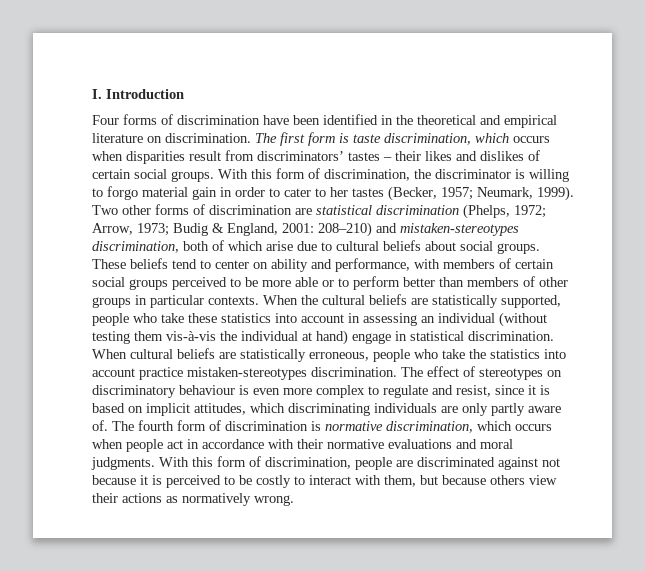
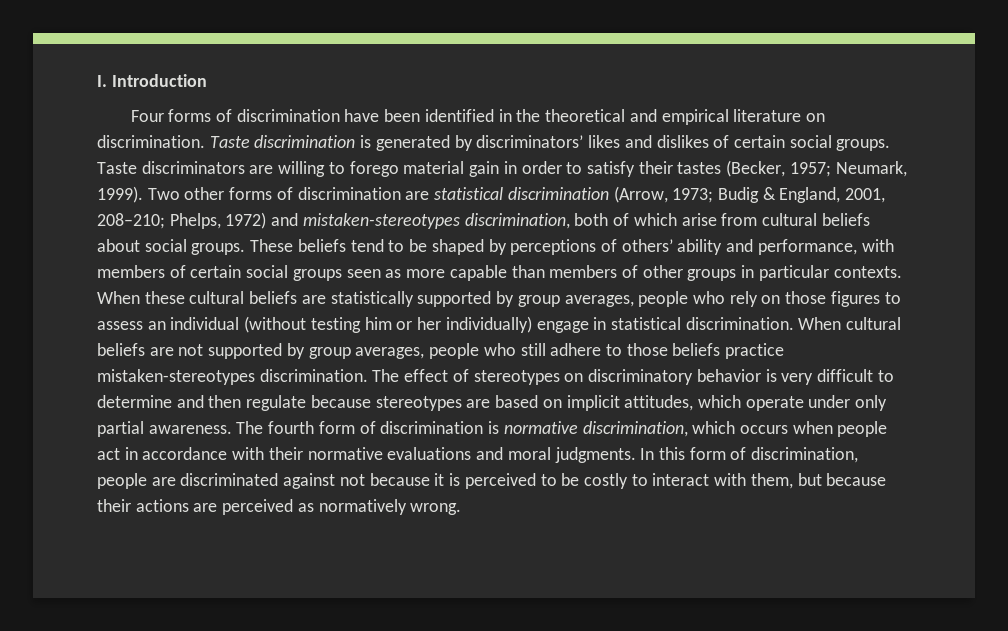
- The first form is taste discrimination, which occurs when disparities result from discriminators’ tastes – their likes and dislikes of certain social groups.
+ Taste discrimination is generated by discriminators’ likes and dislikes of certain social groups.
- With this form of discrimination, the discriminator is willing to forgo material gain in order to cater to her tastes (Becker, 1957; Neumark, 1999).
+ Taste discriminators are willing to forego material gain in order to satisfy their tastes (Becker, 1957; Neumark, 1999).
- Two other forms of discrimination are statistical discrimination (Phelps, 1972; Arrow, 1973; Budig & England, 2001: 208–210) and mistaken-stereotypes discrimination, both of which arise due to cultural beliefs about social groups.
+ Two other forms of discrimination are statistical discrimination (Arrow, 1973; Budig & England, 2001, 208–210; Phelps, 1972) and mistaken-stereotypes discrimination, both of which arise from cultural beliefs about social groups.
- These beliefs tend to center on ability and performance, with members of certain social groups perceived to be more able or to perform better than members of other groups in particular contexts.
+ These beliefs tend to be shaped by perceptions of others’ ability and performance, with members of certain social groups seen as more capable than members of other groups in particular contexts.
- When the cultural beliefs are statistically supported, people who take these statistics into account in assessing an individual (without testing them vis-à-vis the individual at hand) engage in statistical discrimination.
+ When these cultural beliefs are statistically supported by group averages, people who rely on those figures to assess an individual (without testing him or her individually) engage in statistical discrimination.
- When cultural beliefs are statistically erroneous, people who take the statistics into account practice mistaken-stereotypes discrimination.
+ When cultural beliefs are not supported by group averages, people who still adhere to those beliefs practice mistaken-stereotypes discrimination.
- The effect of stereotypes on discriminatory behaviour is even more complex to regulate and resist, since it is based on implicit attitudes, which discriminating individuals are only partly aware of.
+ The effect of stereotypes on discriminatory behavior is very difficult to determine and then regulate because stereotypes are based on implicit attitudes, which operate under only partial awareness.
- With this form of discrimination, people are discriminated against not because it is perceived to be costly to interact with them, but because others view their actions as normatively wrong.
+ In this form of discrimination, people are discriminated against not because it is perceived to be costly to interact with them, but because their actions are perceived as normatively wrong.

